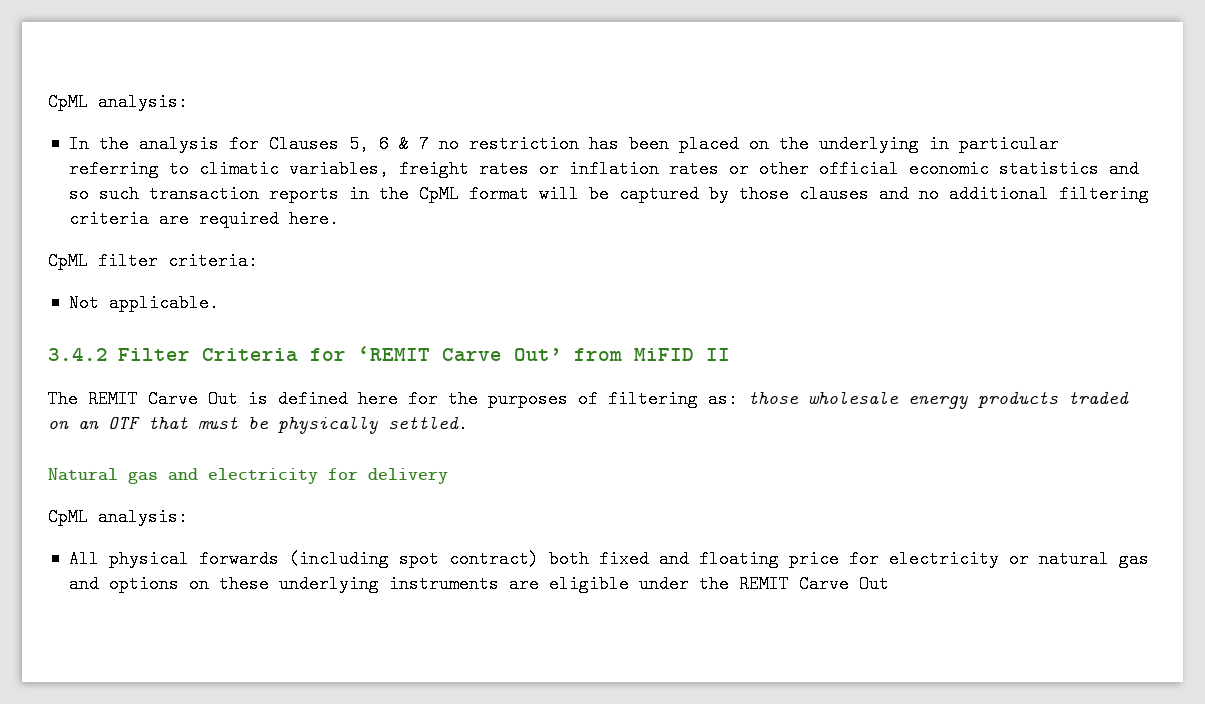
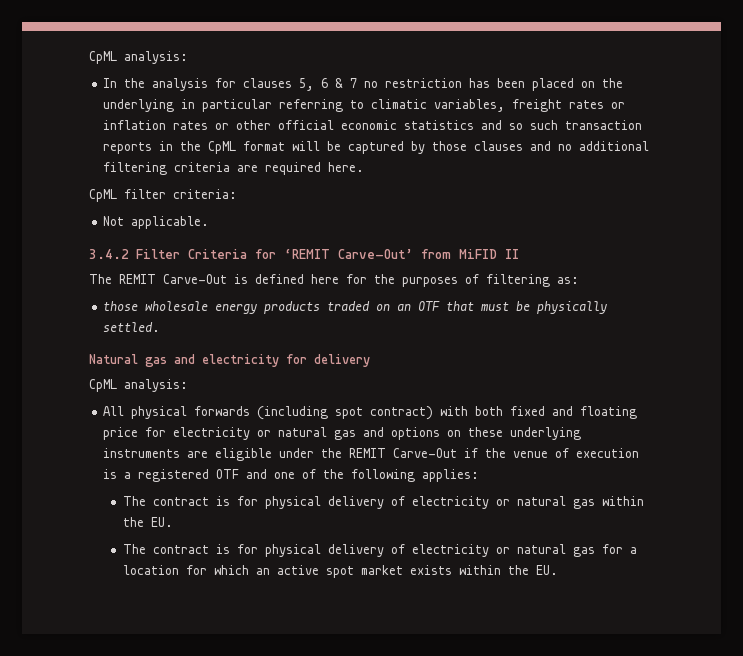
- In the analysis for Clauses 5, 6 & 7 no restriction has been placed on the underlying in particular referring to climatic variables, freight rates or inflation rates or other official economic statistics and so such transaction reports in the CpML format will be captured by those clauses and no additional filtering criteria are required here.
+ In the analysis for clauses 5, 6 & 7 no restriction has been placed on the underlying in particular referring to climatic variables, freight rates or inflation rates or other official economic statistics and so such transaction reports in the CpML format will be captured by those clauses and no additional filtering criteria are required here.
- 3.4.2 Filter Criteria for ‘REMIT Carve Out’ from MiFID II
+ 3.4.2 Filter Criteria for ‘REMIT Carve-Out’ from MiFID II
- The REMIT Carve Out is defined here for the purposes of filtering as: those wholesale energy products traded on an OTF that must be physically settled.
+ The REMIT Carve-Out is defined here for the purposes of filtering as:
+ those wholesale energy products traded on an OTF that must be physically settled.
- All physical forwards (including spot contract) both fixed and floating price for electricity or natural gas and options on these underlying instruments are eligible under the REMIT Carve Out
+ All physical forwards (including spot contract) with both fixed and floating price for electricity or natural gas and options on these underlying instruments are eligible under the REMIT Carve-Out if the venue of execution is a registered OTF and one of the following applies:
+ The contract is for physical delivery of electricity or natural gas within the EU.
+ The contract is for physical delivery of electricity or natural gas for a location for which an active spot market exists within the EU.

